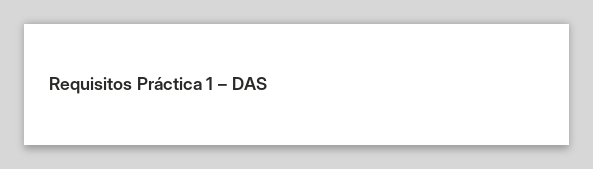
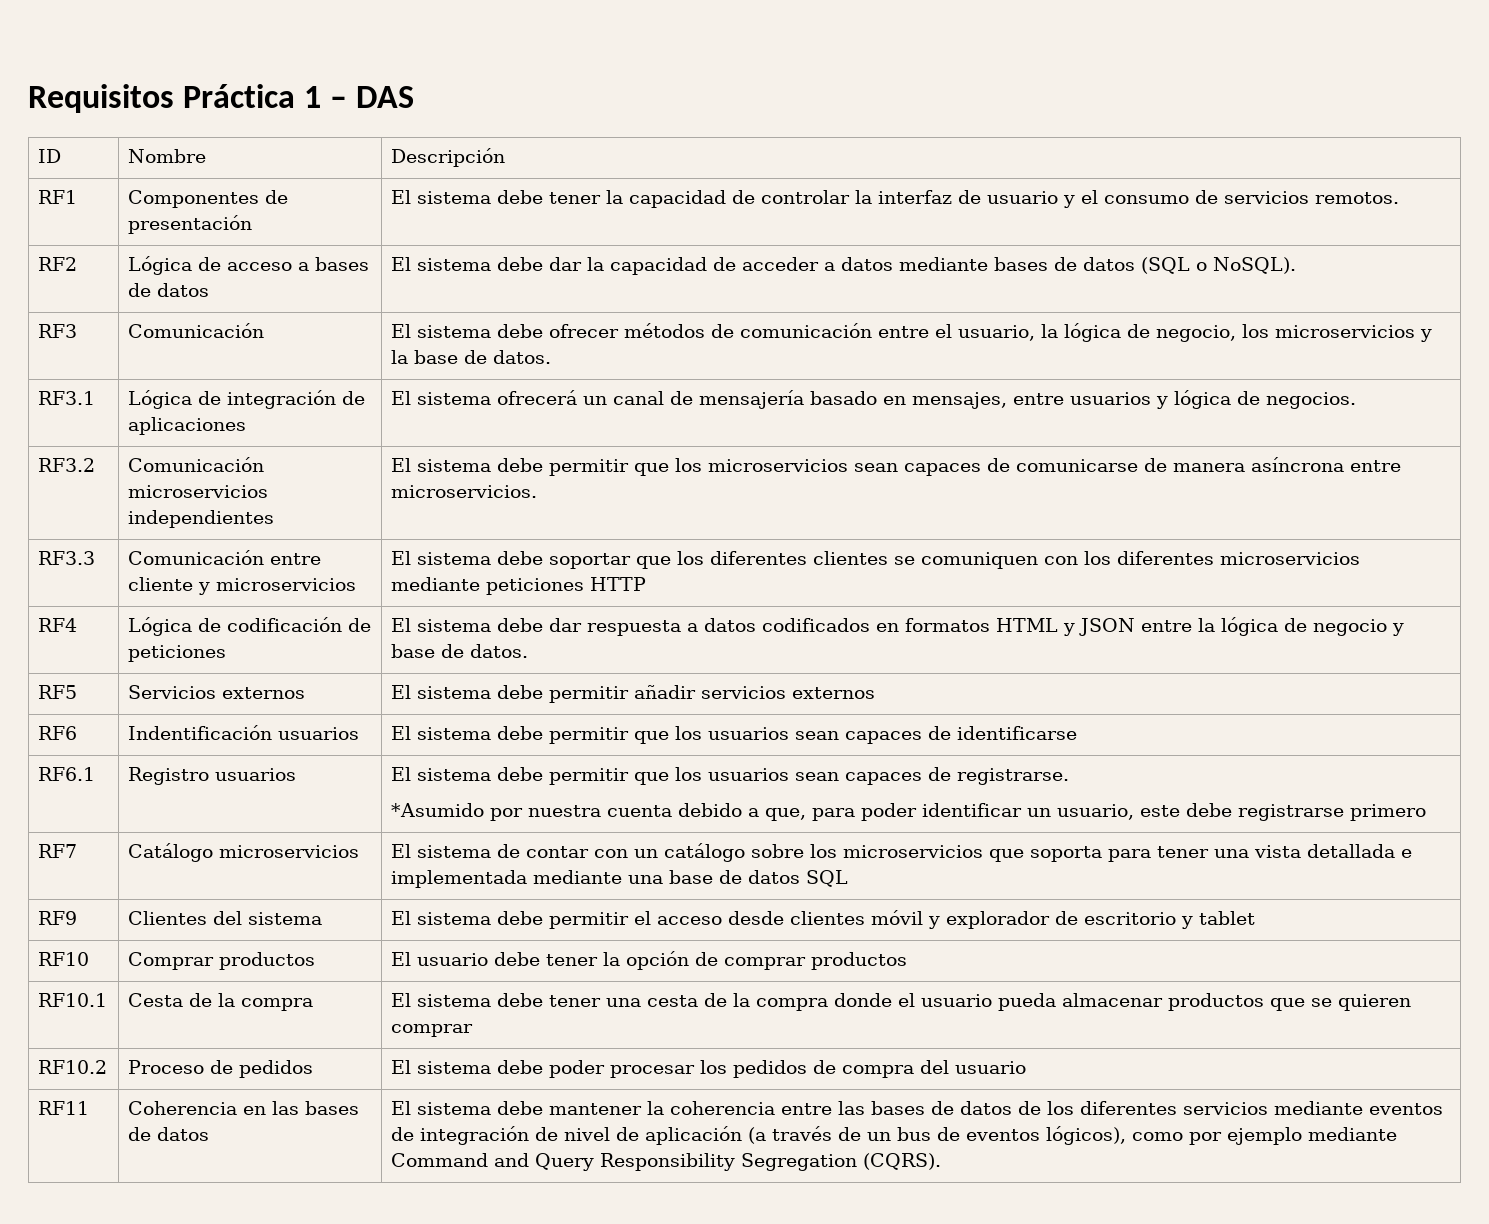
+ ID | Nombre | Descripción
+ RF1 | Componentes de presentación | El sistema debe tener la capacidad de controlar la interfaz de usuario y el consumo de servicios remotos.
+ RF2 | Lógica de acceso a bases de datos | El sistema debe dar la capacidad de acceder a datos mediante bases de datos (SQL o NoSQL).
+ RF3 | Comunicación | El sistema debe ofrecer métodos de comunicación entre el usuario, la lógica de negocio, los microservicios y la base de datos.
+ RF3.1 | Lógica de integración de aplicaciones | El sistema ofrecerá un canal de mensajería basado en mensajes, entre usuarios y lógica de negocios.
+ RF3.2 | Comunicación microservicios independientes | El sistema debe permitir que los microservicios sean capaces de comunicarse de manera asíncrona entre microservicios.
+ RF3.3 | Comunicación entre cliente y microservicios | El sistema debe soportar que los diferentes clientes se comuniquen con los diferentes microservicios mediante peticiones HTTP
+ RF4 | Lógica de codificación de peticiones | El sistema debe dar respuesta a datos codificados en formatos HTML y JSON entre la lógica de negocio y base de datos.
+ RF5 | Servicios externos | El sistema debe permitir añadir servicios externos
+ RF6 | Indentificación usuarios | El sistema debe permitir que los usuarios sean capaces de identificarse
+ RF6.1 | Registro usuarios | El sistema debe permitir que los usuarios sean capaces de registrarse.
+ *Asumido por nuestra cuenta debido a que, para poder identificar un usuario, este debe registrarse primero
+ RF7 | Catálogo microservicios | El sistema de contar con un catálogo sobre los microservicios que soporta para tener una vista detallada e implementada mediante una base de datos SQL
+ RF9 | Clientes del sistema | El sistema debe permitir el acceso desde clientes móvil y explorador de escritorio y tablet
+ RF10 | Comprar productos | El usuario debe tener la opción de comprar productos
+ RF10.1 | Cesta de la compra | El sistema debe tener una cesta de la compra donde el usuario pueda almacenar productos que se quieren comprar
+ RF10.2 | Proceso de pedidos | El sistema debe poder procesar los pedidos de compra del usuario
+ RF11 | Coherencia en las bases de datos | El sistema debe mantener la coherencia entre las bases de datos de los diferentes servicios mediante eventos de integración de nivel de aplicación (a través de un bus de eventos lógicos), como por ejemplo mediante Command and Query Responsibility Segregation (CQRS).

